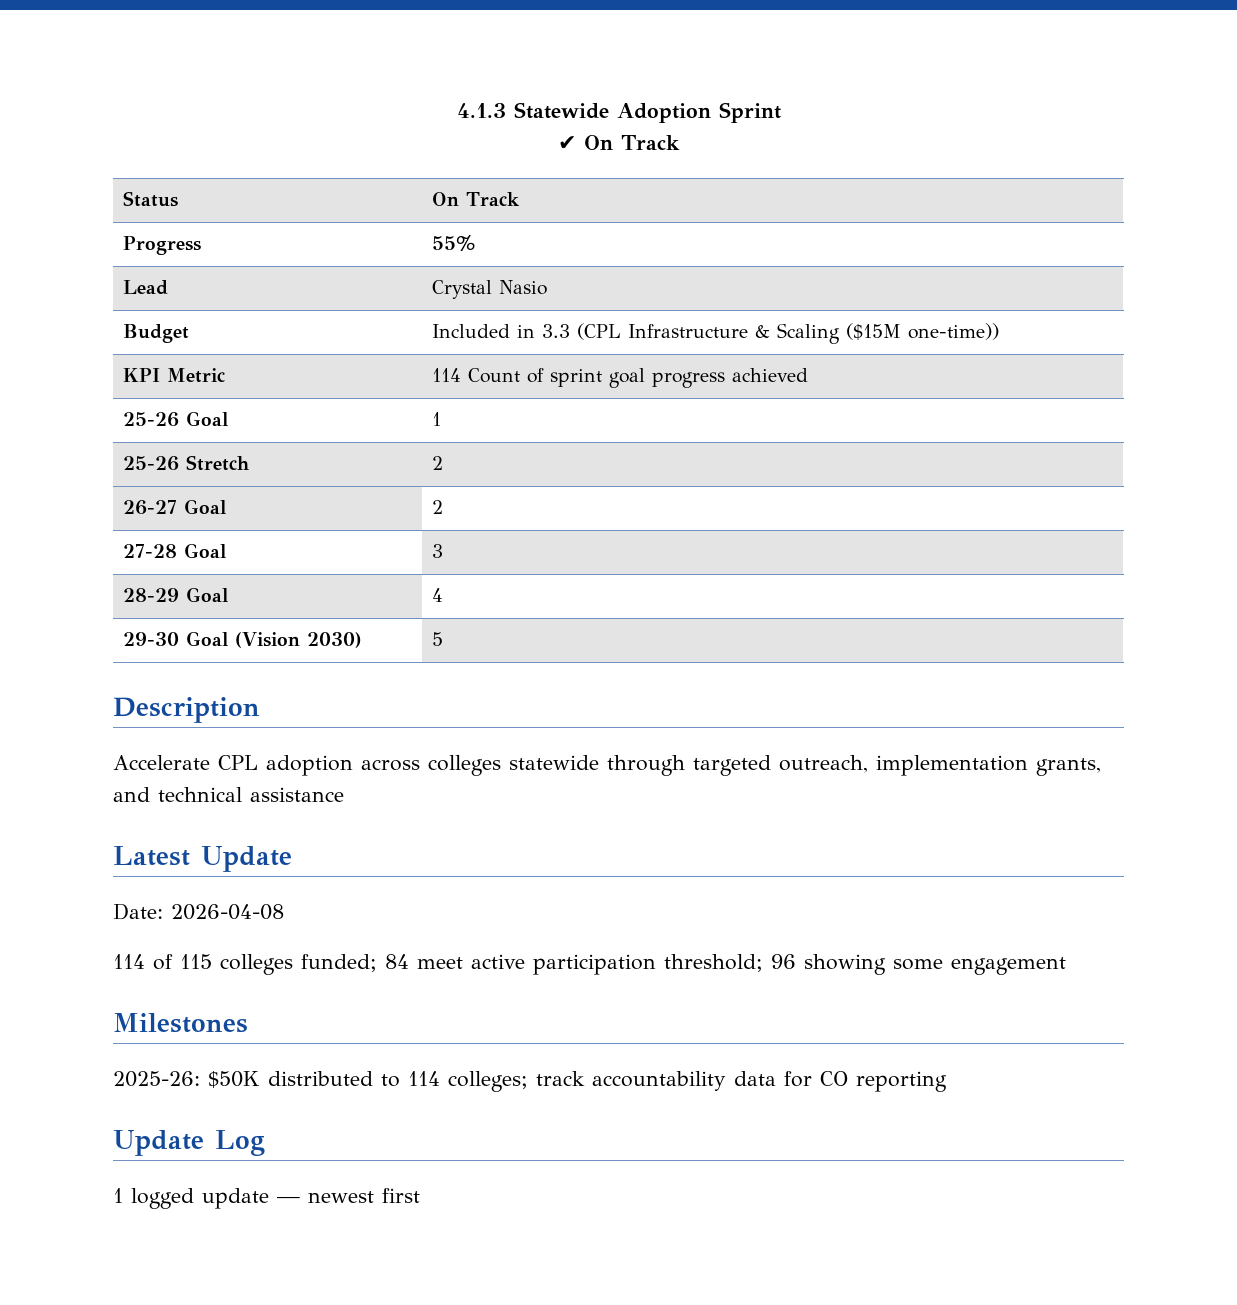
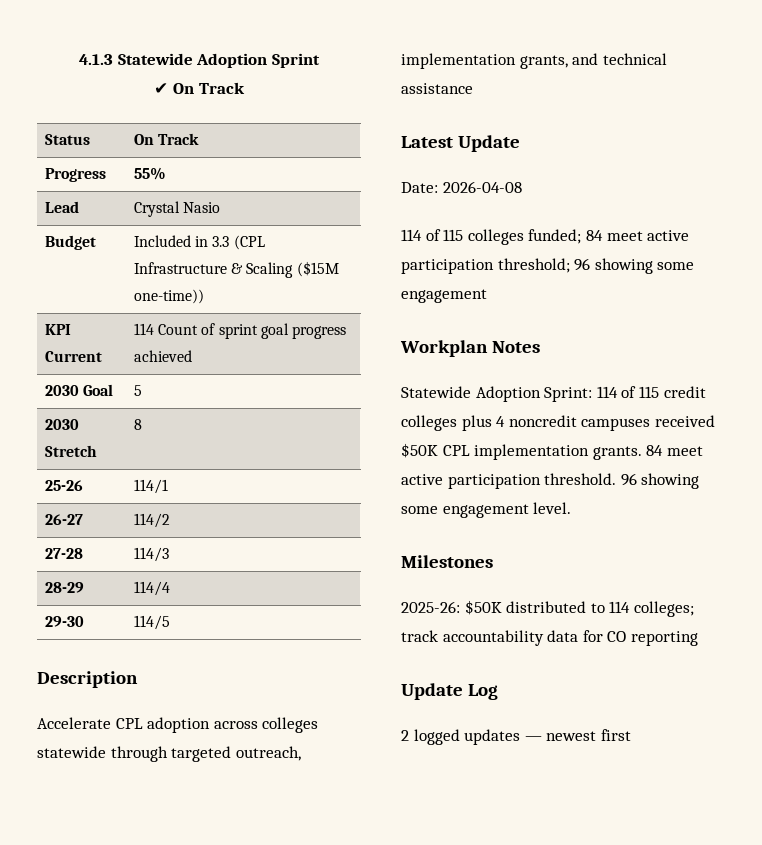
- KPI Metric | 114 Count of sprint goal progress achieved
+ KPI Current | 114 Count of sprint goal progress achieved
- 25-26 Goal | 1
- 25-26 Stretch | 2
+ 2030 Goal | 5
+ 2030 Stretch | 8
+ 25-26 | 114/1
- 26-27 Goal | 2
+ 26-27 | 114/2
- 27-28 Goal | 3
+ 27-28 | 114/3
- 28-29 Goal | 4
+ 28-29 | 114/4
- 29-30 Goal (Vision 2030) | 5
+ 29-30 | 114/5
+ Workplan Notes
+ Statewide Adoption Sprint: 114 of 115 credit colleges plus 4 noncredit campuses received $50K CPL implementation grants. 84 meet active participation threshold. 96 showing some engagement level.
- 1 logged update — newest first
+ 2 logged updates — newest first

